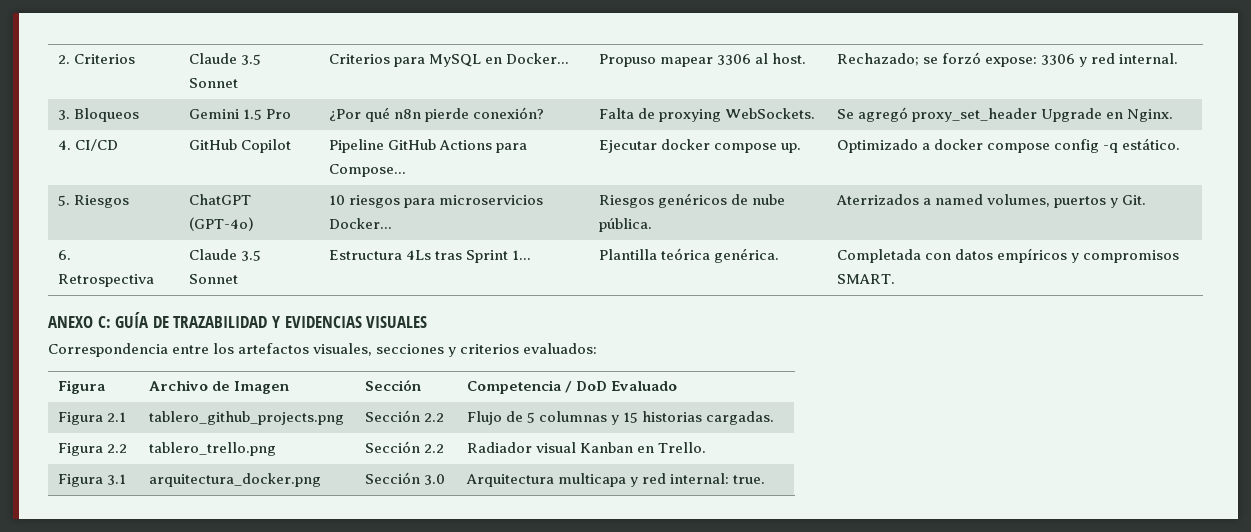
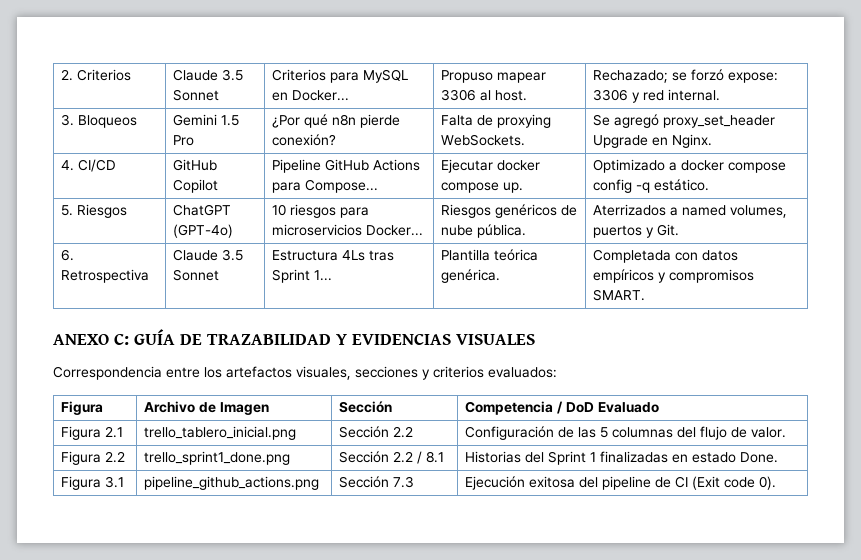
- Figura 2.1 | tablero_github_projects.png | Sección 2.2 | Flujo de 5 columnas y 15 historias cargadas.
+ Figura 2.1 | trello_tablero_inicial.png | Sección 2.2 | Configuración de las 5 columnas del flujo de valor.
- Figura 2.2 | tablero_trello.png | Sección 2.2 | Radiador visual Kanban en Trello.
+ Figura 2.2 | trello_sprint1_done.png | Sección 2.2 / 8.1 | Historias del Sprint 1 finalizadas en estado Done.
- Figura 3.1 | arquitectura_docker.png | Sección 3.0 | Arquitectura multicapa y red internal: true.
+ Figura 3.1 | pipeline_github_actions.png | Sección 7.3 | Ejecución exitosa del pipeline de CI (Exit code 0).

